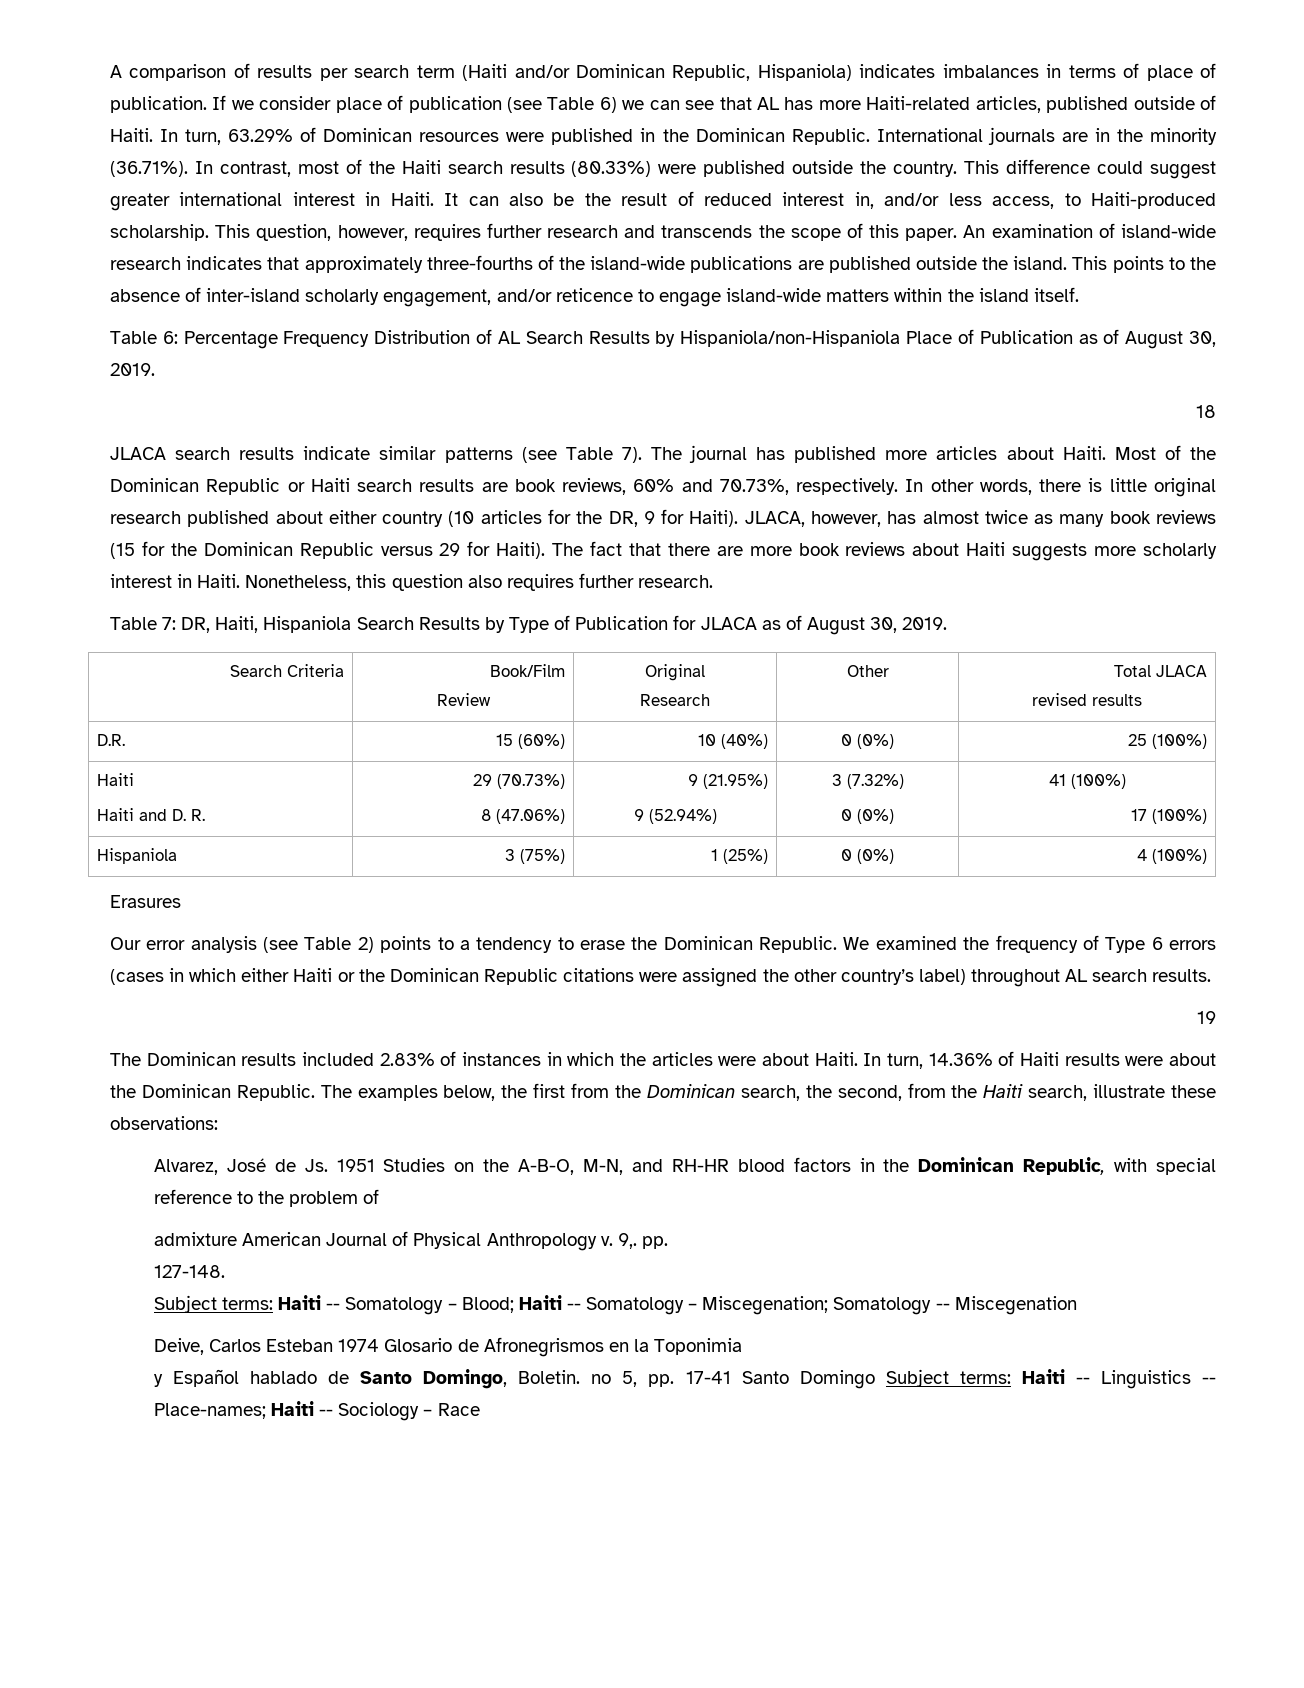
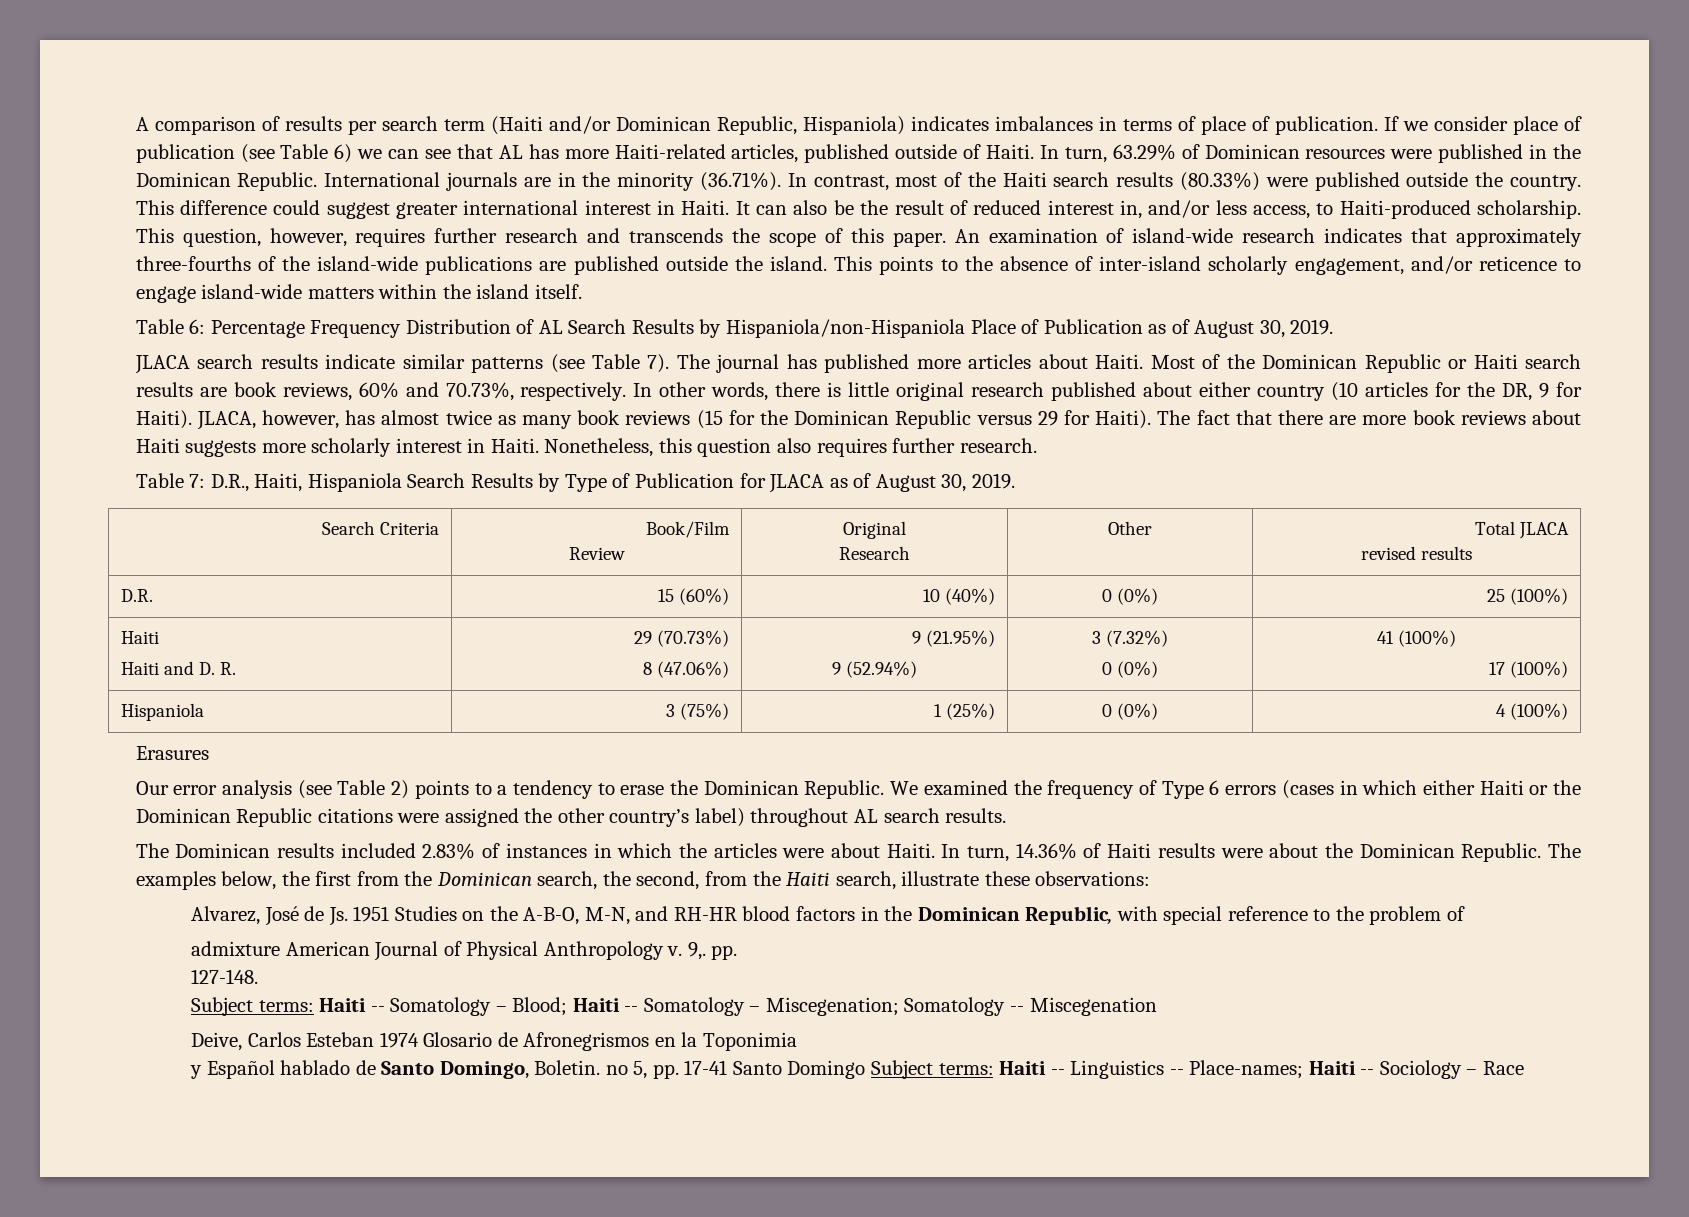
- 18
- Table 7: DR, Haiti, Hispaniola Search Results by Type of Publication for JLACA as of August 30, 2019.
+ Table 7: D.R., Haiti, Hispaniola Search Results by Type of Publication for JLACA as of August 30, 2019.
- 19

